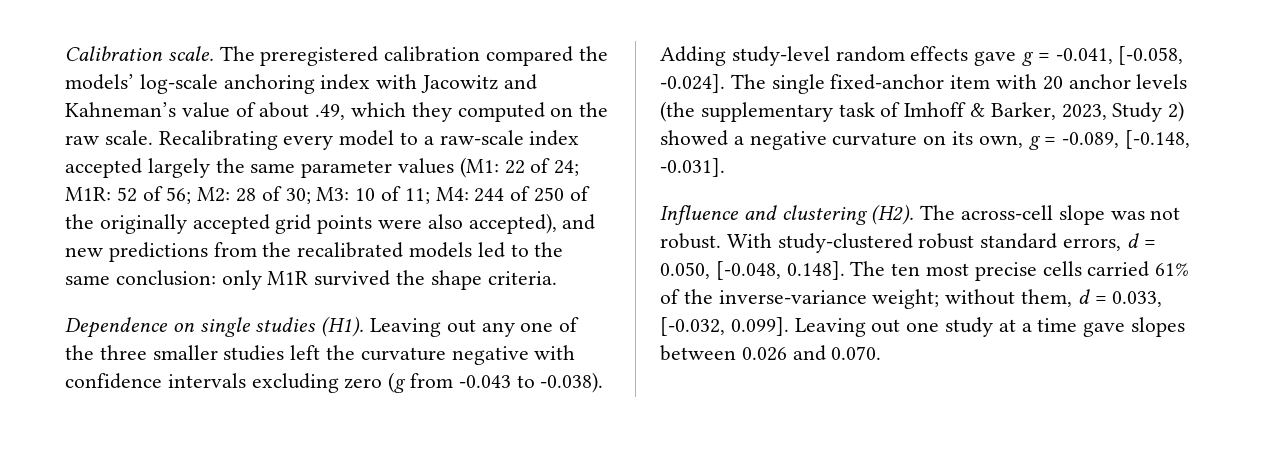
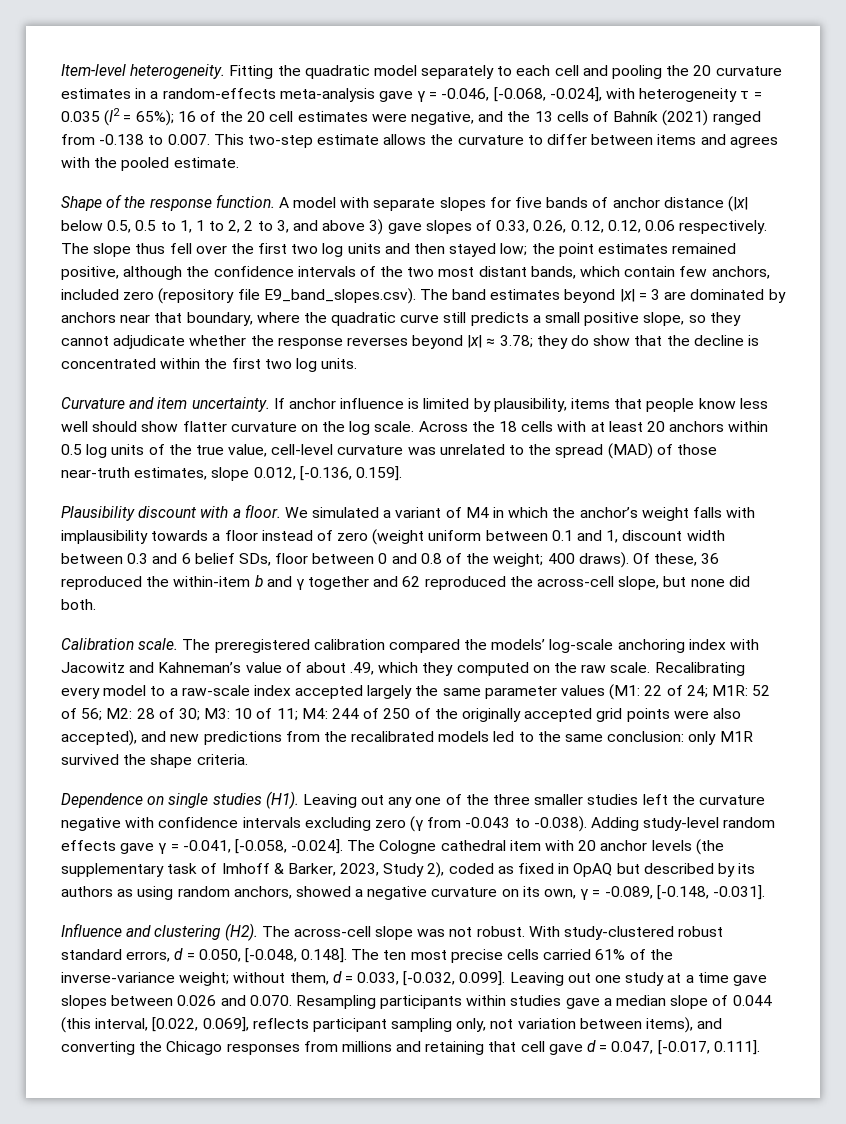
+ Item-level heterogeneity. Fitting the quadratic model separately to each cell and pooling the 20 curvature estimates in a random-effects meta-analysis gave γ = -0.046, [-0.068, -0.024], with heterogeneity τ = 0.035 (I2 = 65%); 16 of the 20 cell estimates were negative, and the 13 cells of Bahník (2021) ranged from -0.138 to 0.007. This two-step estimate allows the curvature to differ between items and agrees with the pooled estimate.
+ Shape of the response function. A model with separate slopes for five bands of anchor distance (|x| below 0.5, 0.5 to 1, 1 to 2, 2 to 3, and above 3) gave slopes of 0.33, 0.26, 0.12, 0.12, 0.06 respectively. The slope thus fell over the first two log units and then stayed low; the point estimates remained positive, although the confidence intervals of the two most distant bands, which contain few anchors, included zero (repository file E9_band_slopes.csv). The band estimates beyond |x| = 3 are dominated by anchors near that boundary, where the quadratic curve still predicts a small positive slope, so they cannot adjudicate whether the response reverses beyond |x| ≈ 3.78; they do show that the decline is concentrated within the first two log units.
+ Curvature and item uncertainty. If anchor influence is limited by plausibility, items that people know less well should show flatter curvature on the log scale. Across the 18 cells with at least 20 anchors within 0.5 log units of the true value, cell-level curvature was unrelated to the spread (MAD) of those near-truth estimates, slope 0.012, [-0.136, 0.159].
+ Plausibility discount with a floor. We simulated a variant of M4 in which the anchor’s weight falls with implausibility towards a floor instead of zero (weight uniform between 0.1 and 1, discount width between 0.3 and 6 belief SDs, floor between 0 and 0.8 of the weight; 400 draws). Of these, 36 reproduced the within-item b and γ together and 62 reproduced the across-cell slope, but none did both.
- Dependence on single studies (H1). Leaving out any one of the three smaller studies left the curvature negative with confidence intervals excluding zero (g from -0.043 to -0.038). Adding study-level random effects gave g = -0.041, [-0.058, -0.024]. The single fixed-anchor item with 20 anchor levels (the supplementary task of Imhoff & Barker, 2023, Study 2) showed a negative curvature on its own, g = -0.089, [-0.148, -0.031].
+ Dependence on single studies (H1). Leaving out any one of the three smaller studies left the curvature negative with confidence intervals excluding zero (γ from -0.043 to -0.038). Adding study-level random effects gave γ = -0.041, [-0.058, -0.024]. The Cologne cathedral item with 20 anchor levels (the supplementary task of Imhoff & Barker, 2023, Study 2), coded as fixed in OpAQ but described by its authors as using random anchors, showed a negative curvature on its own, γ = -0.089, [-0.148, -0.031].
- With study-clustered robust standard errors, d = 0.050, [-0.048, 0.148]. The ten most precise cells carried 61% of the inverse-variance weight; without them, d = 0.033, [-0.032, 0.099]. Leaving out one study at a time gave slopes between 0.026 and 0.070.
+ With study-clustered robust standard errors, d = 0.050, [-0.048, 0.148]. The ten most precise cells carried 61% of the inverse-variance weight; without them, d = 0.033, [-0.032, 0.099]. Leaving out one study at a time gave slopes between 0.026 and 0.070. Resampling participants within studies gave a median slope of 0.044 (this interval, [0.022, 0.069], reflects participant sampling only, not variation between items), and converting the Chicago responses from millions and retaining that cell gave d = 0.047, [-0.017, 0.111].

